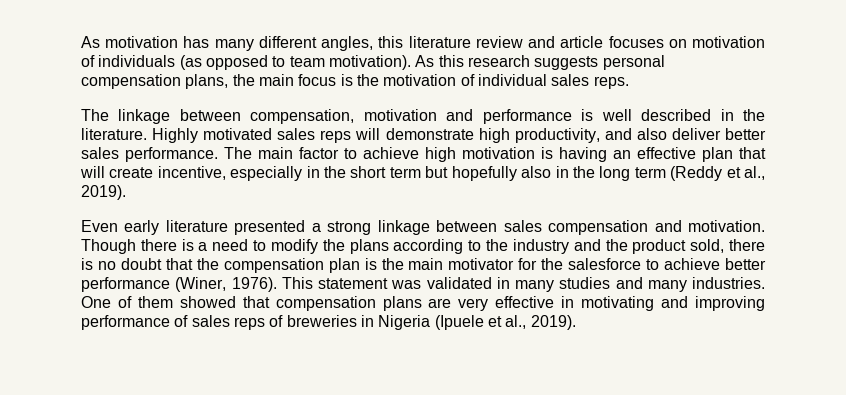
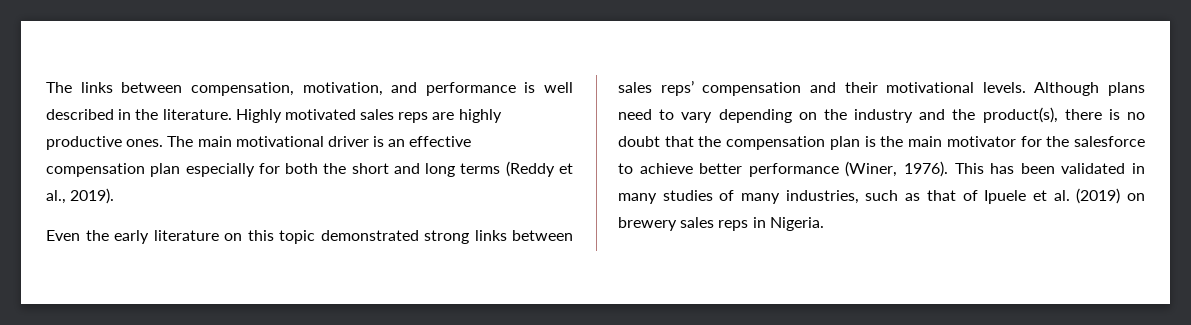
- As motivation has many different angles, this literature review and article focuses on motivation of individuals (as opposed to team motivation). As this research suggests personal compensation plans, the main focus is the motivation of individual sales reps.
- The linkage between compensation, motivation and performance is well described in the literature.
+ The links between compensation, motivation, and performance is well described in the literature.
- Highly motivated sales reps will demonstrate high productivity, and also deliver better sales performance. The main factor to achieve high motivation is having an effective plan that will create incentive, especially in the short term but hopefully also in the long term (Reddy et al., 2019).
+ Highly motivated sales reps are highly productive ones. The main motivational driver is an effective compensation plan especially for both the short and long terms (Reddy et al., 2019).
- Even early literature presented a strong linkage between sales compensation and motivation. Though there is a need to modify the plans according to the industry and the product sold, there is no doubt that the compensation plan is the main motivator for the salesforce to achieve better performance (Winer, 1976).
+ Even the early literature on this topic demonstrated strong links between sales reps’ compensation and their motivational levels. Although plans need to vary depending on the industry and the product(s), there is no doubt that the compensation plan is the main motivator for the salesforce to achieve better performance (Winer, 1976).
- This statement was validated in many studies and many industries. One of them showed that compensation plans are very effective in motivating and improving performance of sales reps of breweries in Nigeria (Ipuele et al., 2019).
+ This has been validated in many studies of many industries, such as that of Ipuele et al. (2019) on brewery sales reps in Nigeria.

